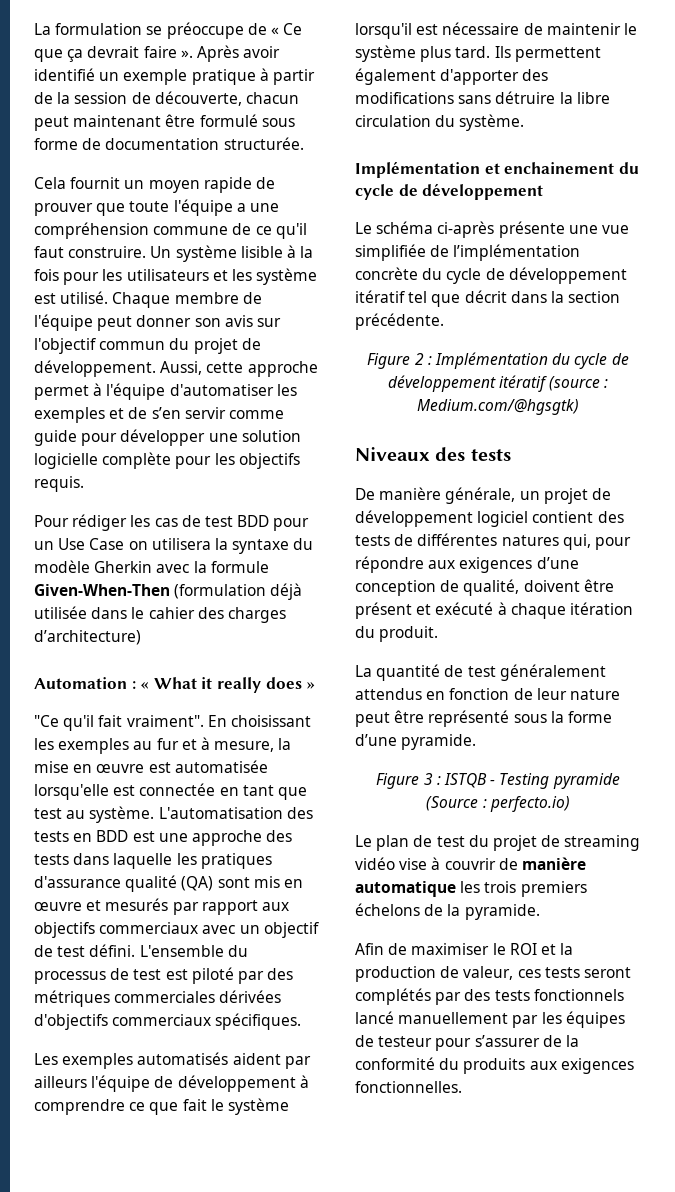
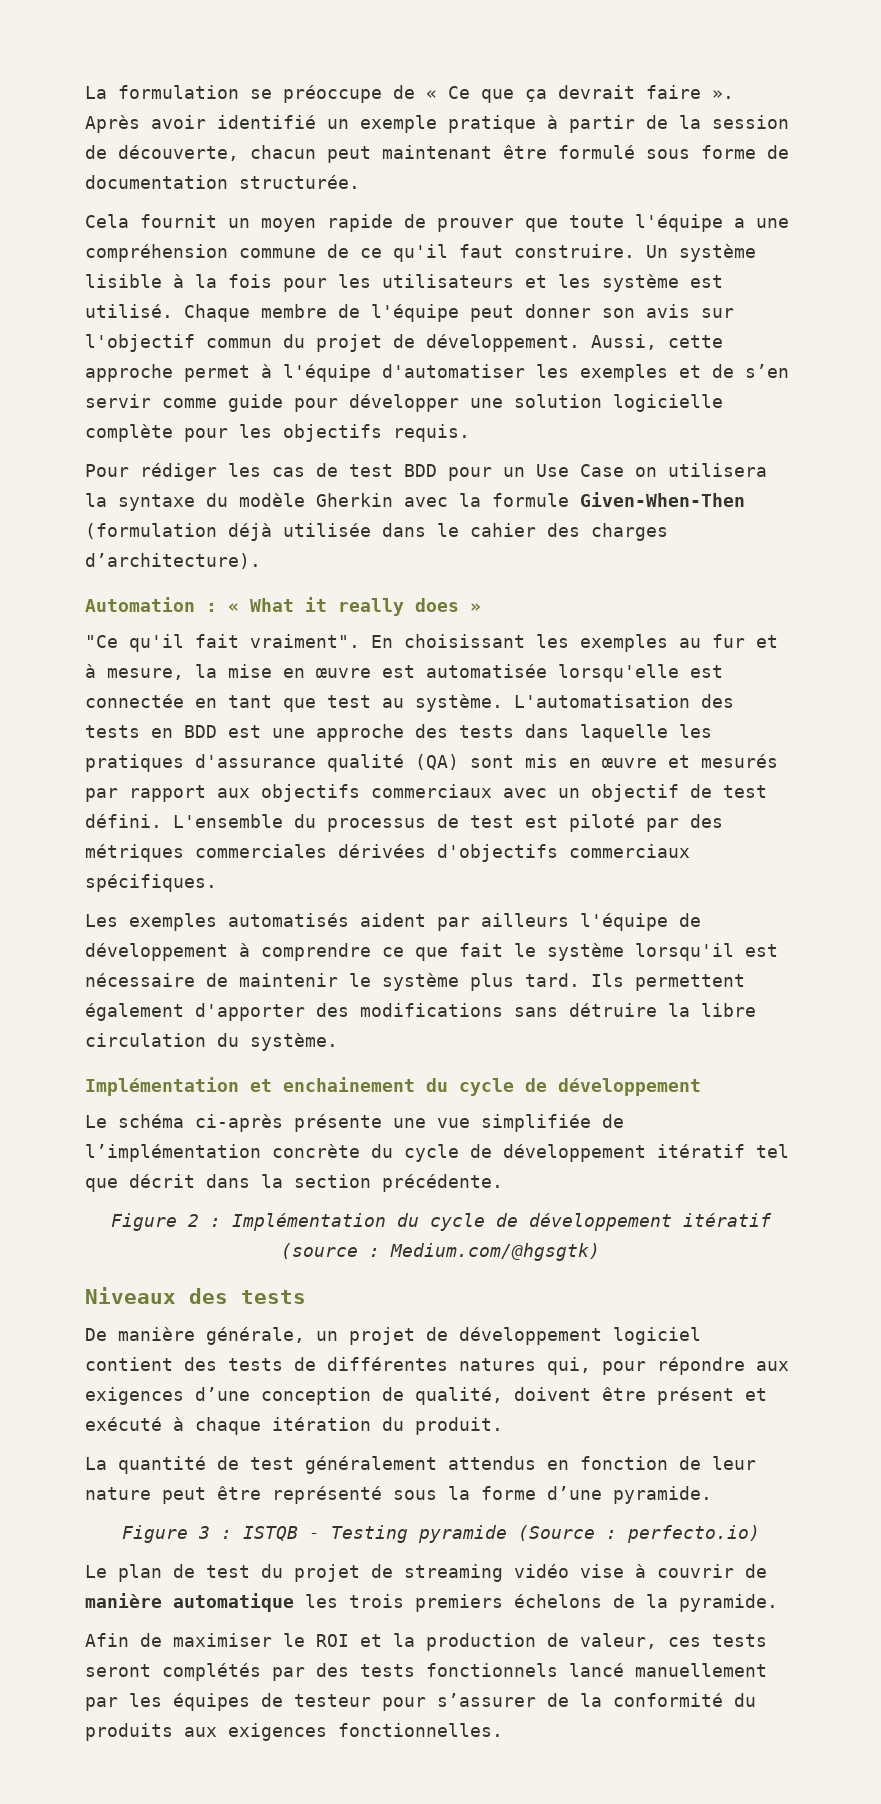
- Pour rédiger les cas de test BDD pour un Use Case on utilisera la syntaxe du modèle Gherkin avec la formule Given-When-Then (formulation déjà utilisée dans le cahier des charges d’architecture)
+ Pour rédiger les cas de test BDD pour un Use Case on utilisera la syntaxe du modèle Gherkin avec la formule Given-When-Then (formulation déjà utilisée dans le cahier des charges d’architecture).

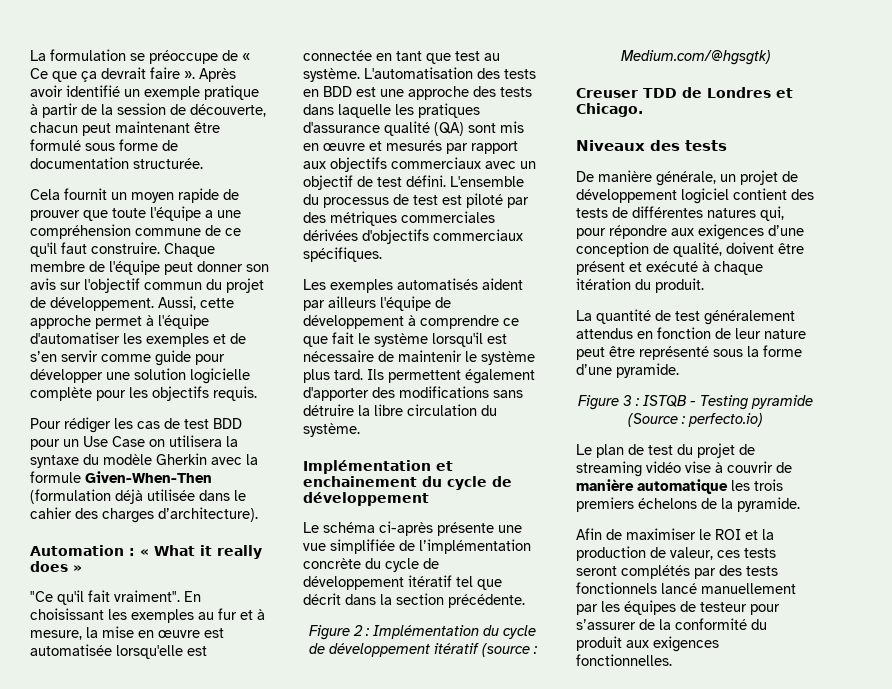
- Un système lisible à la fois pour les utilisateurs et les système est utilisé.
+ Creuser TDD de Londres et Chicago.
- Afin de maximiser le ROI et la production de valeur, ces tests seront complétés par des tests fonctionnels lancé manuellement par les équipes de testeur pour s’assurer de la conformité du produits aux exigences fonctionnelles.
+ Afin de maximiser le ROI et la production de valeur, ces tests seront complétés par des tests fonctionnels lancé manuellement par les équipes de testeur pour s’assurer de la conformité du produit aux exigences fonctionnelles.

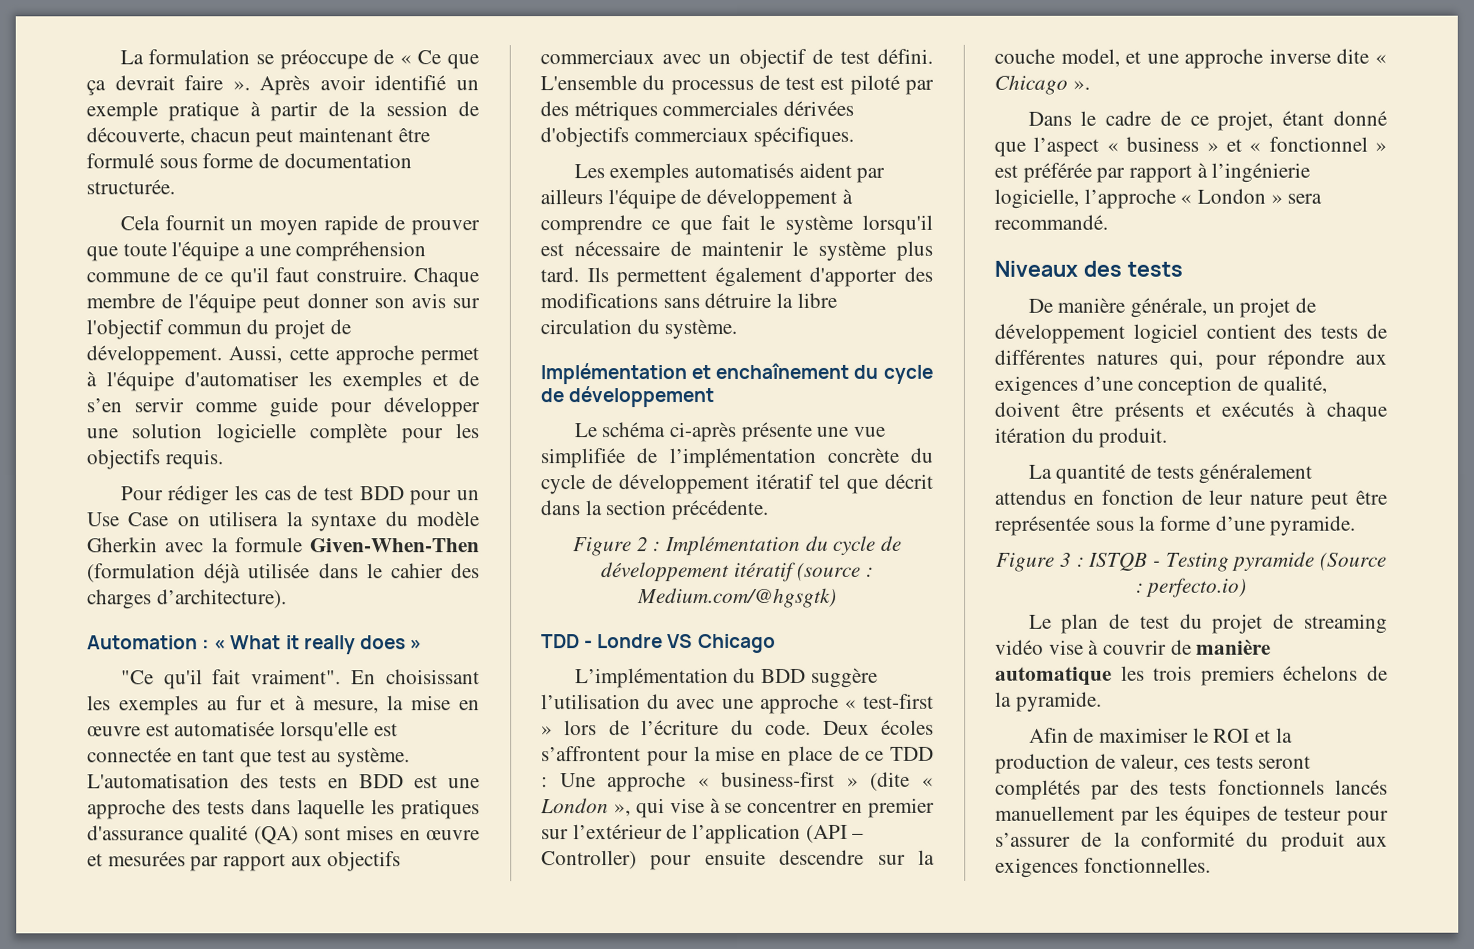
- L'automatisation des tests en BDD est une approche des tests dans laquelle les pratiques d'assurance qualité (QA) sont mis en œuvre et mesurés par rapport aux objectifs commerciaux avec un objectif de test défini.
+ L'automatisation des tests en BDD est une approche des tests dans laquelle les pratiques d'assurance qualité (QA) sont mises en œuvre et mesurées par rapport aux objectifs commerciaux avec un objectif de test défini.
- Implémentation et enchainement du cycle de développement
+ Implémentation et enchaînement du cycle de développement
- Creuser TDD de Londres et Chicago.
+ TDD - Londre VS Chicago
+ L’implémentation du BDD suggère l’utilisation du avec une approche « test-first » lors de l’écriture du code. Deux écoles s’affrontent pour la mise en place de ce TDD : Une approche « business-first » (dite « London », qui vise à se concentrer en premier sur l’extérieur de l’application (API – Controller) pour ensuite descendre sur la couche model, et une approche inverse dite « Chicago ».
+ Dans le cadre de ce projet, étant donné que l’aspect « business » et « fonctionnel » est préférée par rapport à l’ingénierie logicielle, l’approche « London » sera recommandé.
- De manière générale, un projet de développement logiciel contient des tests de différentes natures qui, pour répondre aux exigences d’une conception de qualité, doivent être présent et exécuté à chaque itération du produit.
+ De manière générale, un projet de développement logiciel contient des tests de différentes natures qui, pour répondre aux exigences d’une conception de qualité, doivent être présents et exécutés à chaque itération du produit.
- La quantité de test généralement attendus en fonction de leur nature peut être représenté sous la forme d’une pyramide.
+ La quantité de tests généralement attendus en fonction de leur nature peut être représentée sous la forme d’une pyramide.
- Afin de maximiser le ROI et la production de valeur, ces tests seront complétés par des tests fonctionnels lancé manuellement par les équipes de testeur pour s’assurer de la conformité du produit aux exigences fonctionnelles.
+ Afin de maximiser le ROI et la production de valeur, ces tests seront complétés par des tests fonctionnels lancés manuellement par les équipes de testeur pour s’assurer de la conformité du produit aux exigences fonctionnelles.

